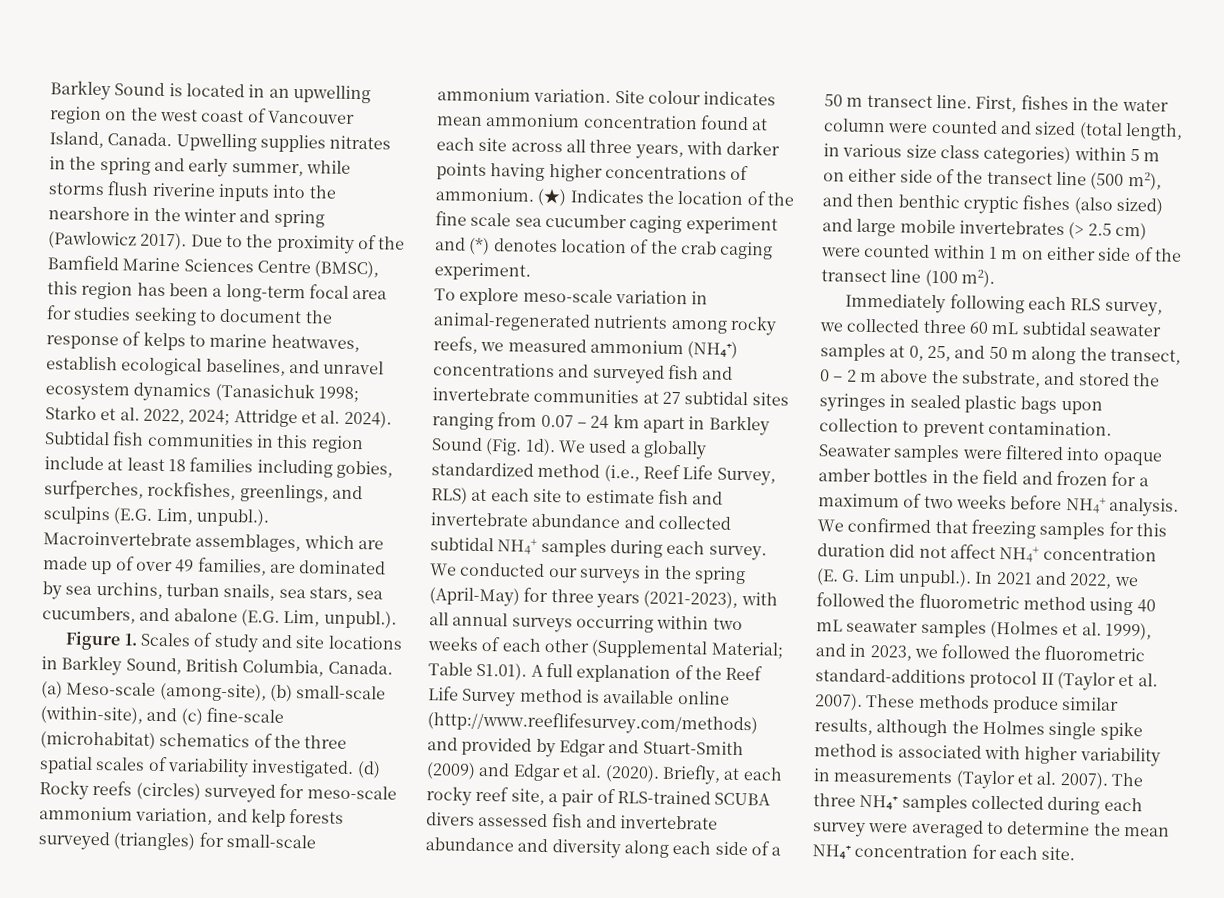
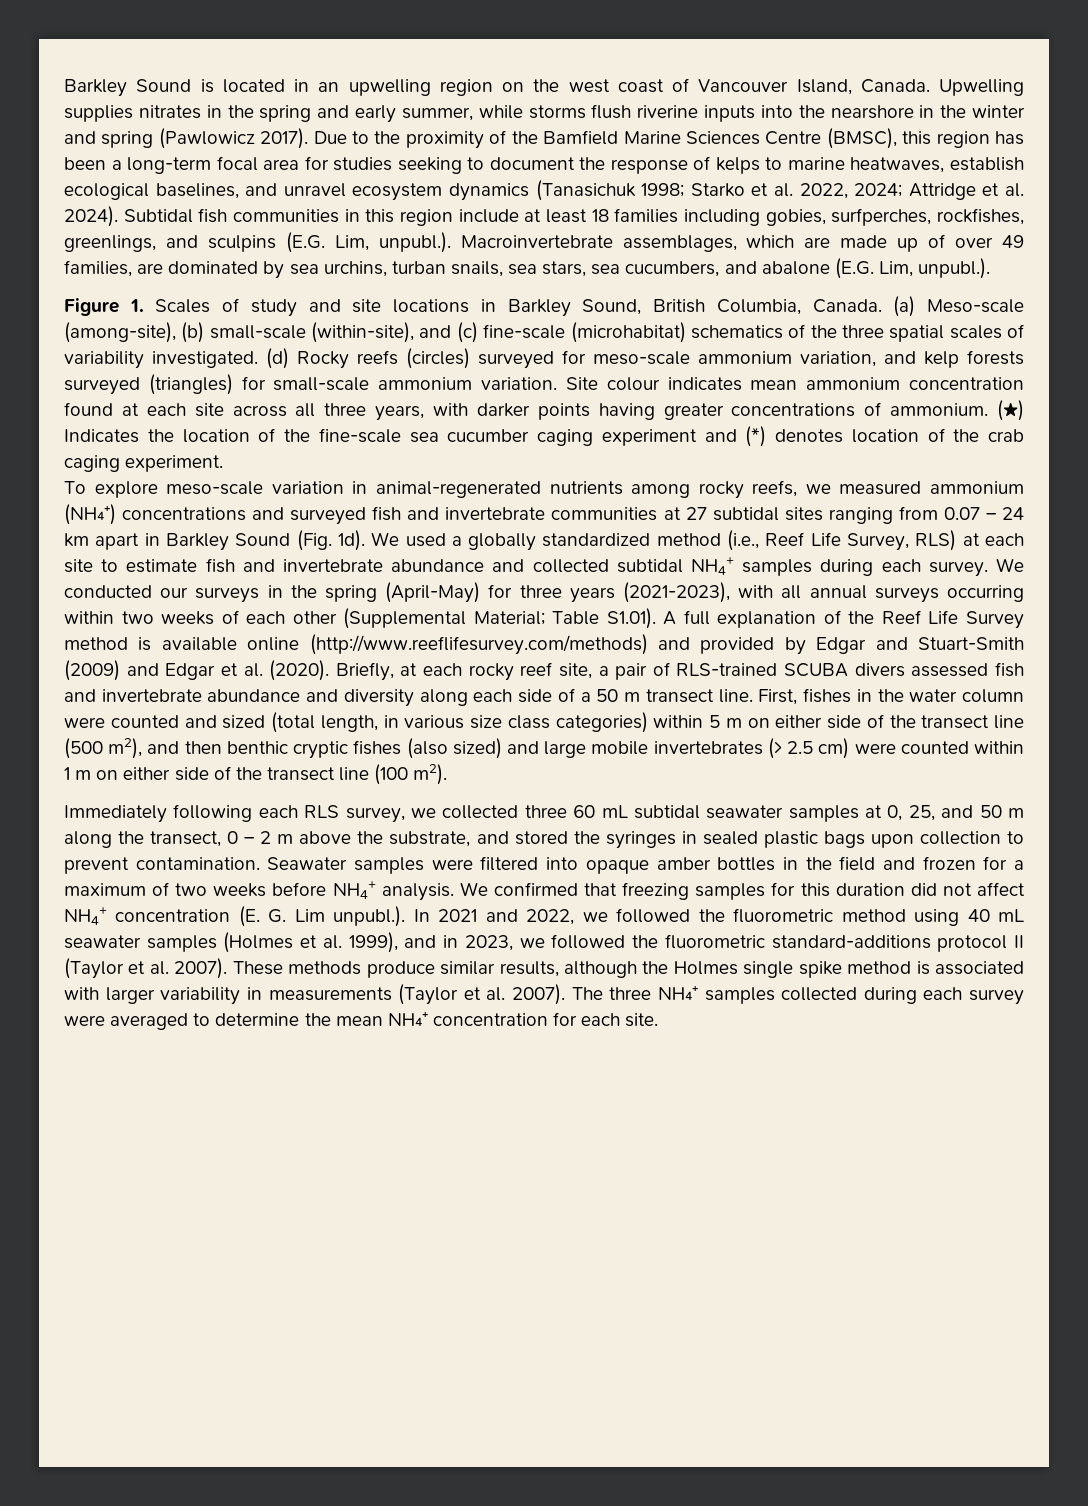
- Site colour indicates mean ammonium concentration found at each site across all three years, with darker points having higher concentrations of ammonium.
+ Site colour indicates mean ammonium concentration found at each site across all three years, with darker points having greater concentrations of ammonium.
- (★) Indicates the location of the fine scale sea cucumber caging experiment and (*) denotes location of the crab caging experiment.
+ (★) Indicates the location of the fine-scale sea cucumber caging experiment and (*) denotes location of the crab caging experiment.
- These methods produce similar results, although the Holmes single spike method is associated with higher variability in measurements (Taylor et al. 2007).
+ These methods produce similar results, although the Holmes single spike method is associated with larger variability in measurements (Taylor et al. 2007).

